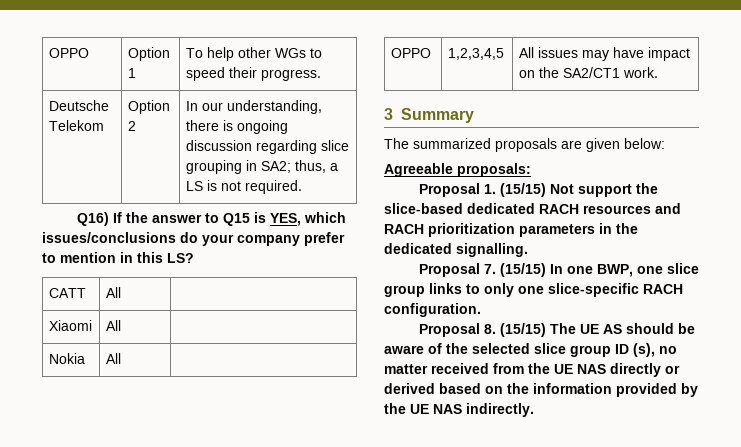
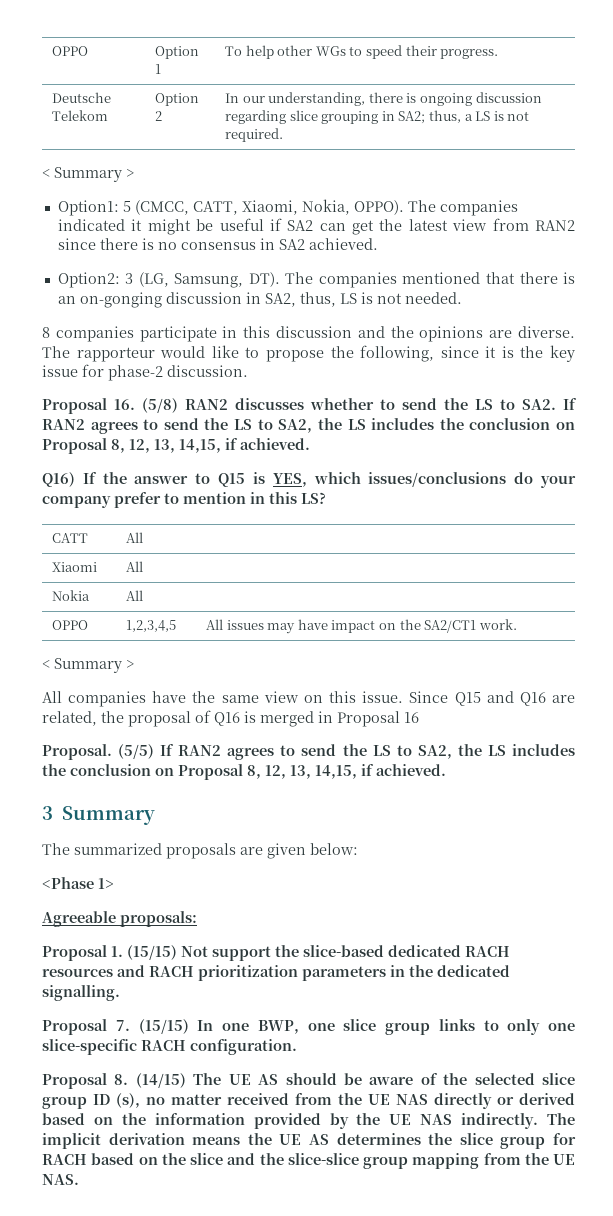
  Deutsche Telekom | Option 2 | In our understanding, there is ongoing discussion regarding slice grouping in SA2; thus, a LS is not required.
+ < Summary >
+ Option1: 5 (CMCC, CATT, Xiaomi, Nokia, OPPO). The companies indicated it might be useful if SA2 can get the latest view from RAN2 since there is no consensus in SA2 achieved.
+ Option2: 3 (LG, Samsung, DT). The companies mentioned that there is an on-gonging discussion in SA2, thus, LS is not needed.
+ 8 companies participate in this discussion and the opinions are diverse. The rapporteur would like to propose the following, since it is the key issue for phase-2 discussion.
+ Proposal 16. (5/8) RAN2 discusses whether to send the LS to SA2. If RAN2 agrees to send the LS to SA2, the LS includes the conclusion on Proposal 8, 12, 13, 14,15, if achieved.
  OPPO | 1,2,3,4,5 | All issues may have impact on the SA2/CT1 work.
+ < Summary >
+ All companies have the same view on this issue. Since Q15 and Q16 are related, the proposal of Q16 is merged in Proposal 16
+ Proposal. (5/5) If RAN2 agrees to send the LS to SA2, the LS includes the conclusion on Proposal 8, 12, 13, 14,15, if achieved.
+ <Phase 1>
- Proposal 8. (15/15) The UE AS should be aware of the selected slice group ID (s), no matter received from the UE NAS directly or derived based on the information provided by the UE NAS indirectly.
+ Proposal 8. (14/15) The UE AS should be aware of the selected slice group ID (s), no matter received from the UE NAS directly or derived based on the information provided by the UE NAS indirectly.
+ The implicit derivation means the UE AS determines the slice group for RACH based on the slice and the slice-slice group mapping from the UE NAS.

